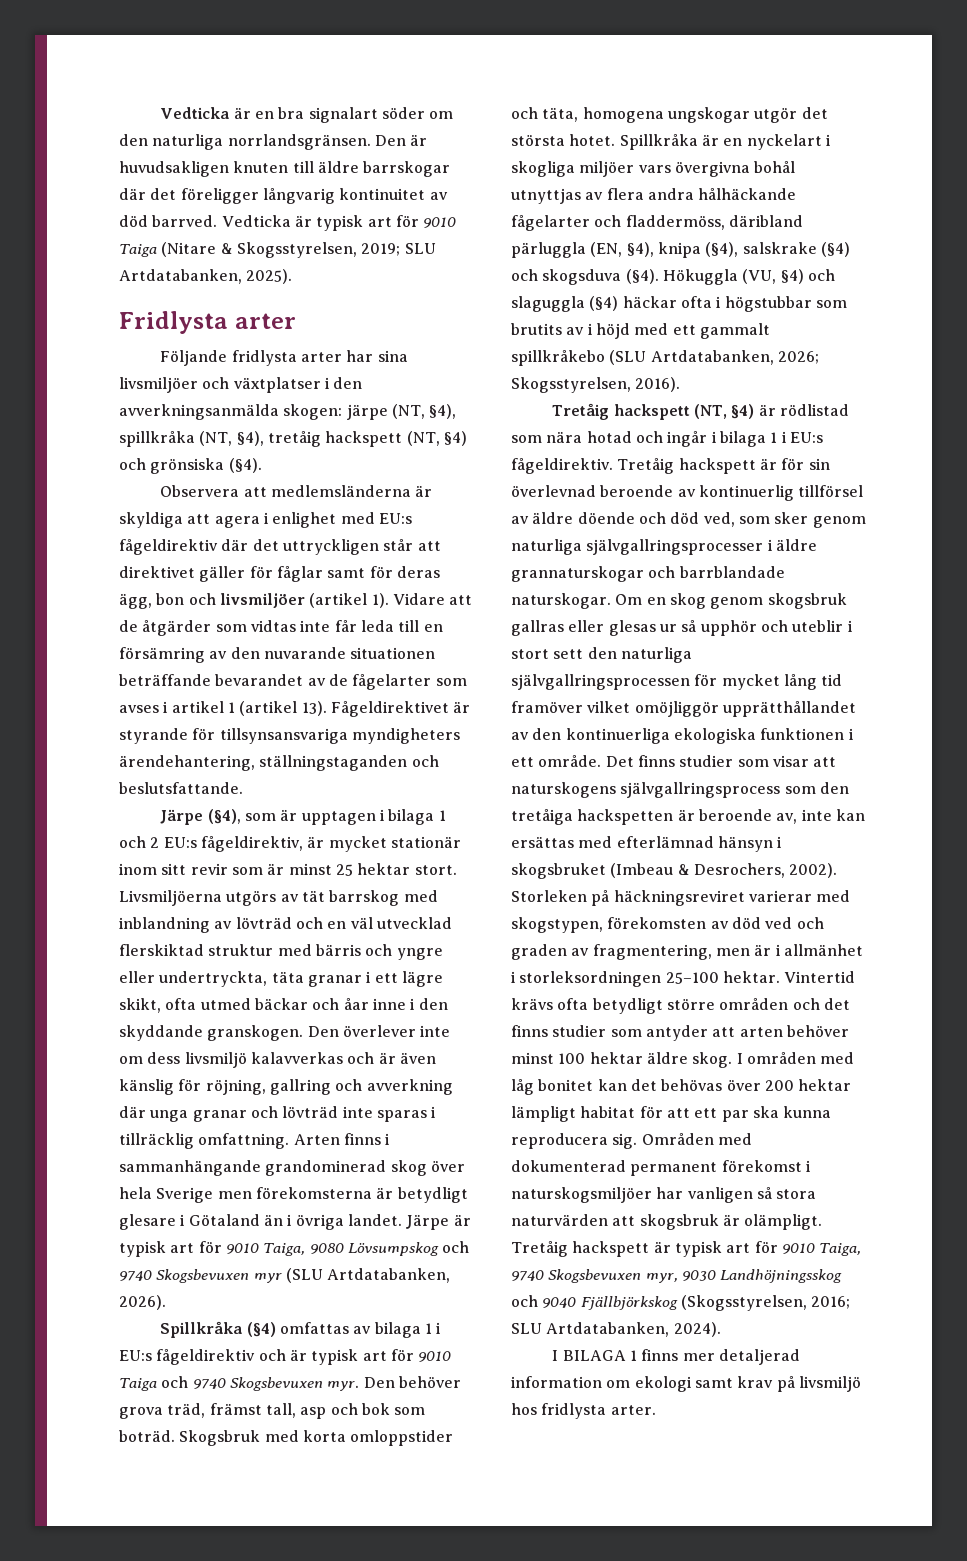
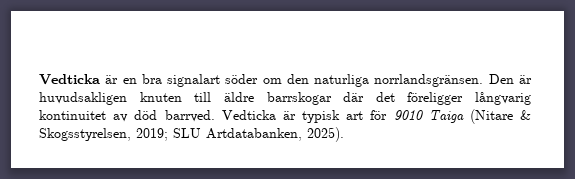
- Fridlysta arter
- Följande fridlysta arter har sina livsmiljöer och växtplatser i den avverkningsanmälda skogen: järpe (NT, §4), spillkråka (NT, §4), tretåig hackspett (NT, §4) och grönsiska (§4).
- Observera att medlemsländerna är skyldiga att agera i enlighet med EU:s fågeldirektiv där det uttryckligen står att direktivet gäller för fåglar samt för deras ägg, bon och livsmiljöer (artikel 1). Vidare att de åtgärder som vidtas inte får leda till en försämring av den nuvarande situationen beträffande bevarandet av de fågelarter som avses i artikel 1 (artikel 13). Fågeldirektivet är styrande för tillsynsansvariga myndigheters ärendehantering, ställningstaganden och beslutsfattande.
- Järpe (§4), som är upptagen i bilaga 1 och 2 EU:s fågeldirektiv, är mycket stationär inom sitt revir som är minst 25 hektar stort. Livsmiljöerna utgörs av tät barrskog med inblandning av lövträd och en väl utvecklad flerskiktad struktur med bärris och yngre eller undertryckta, täta granar i ett lägre skikt, ofta utmed bäckar och åar inne i den skyddande granskogen. Den överlever inte om dess livsmiljö kalavverkas och är även känslig för röjning, gallring och avverkning där unga granar och lövträd inte sparas i tillräcklig omfattning. Arten finns i sammanhängande grandominerad skog över hela Sverige men förekomsterna är betydligt glesare i Götaland än i övriga landet. Järpe är typisk art för 9010 Taiga, 9080 Lövsumpskog och 9740 Skogsbevuxen myr (SLU Artdatabanken, 2026).
- Spillkråka (§4) omfattas av bilaga 1 i EU:s fågeldirektiv och är typisk art för 9010 Taiga och 9740 Skogsbevuxen myr. Den behöver grova träd, främst tall, asp och bok som boträd. Skogsbruk med korta omloppstider och täta, homogena ungskogar utgör det största hotet. Spillkråka är en nyckelart i skogliga miljöer vars övergivna bohål utnyttjas av flera andra hålhäckande fågelarter och fladdermöss, däribland pärluggla (EN, §4), knipa (§4), salskrake (§4) och skogsduva (§4). Hökuggla (VU, §4) och slaguggla (§4) häckar ofta i högstubbar som brutits av i höjd med ett gammalt spillkråkebo (SLU Artdatabanken, 2026; Skogsstyrelsen, 2016).
- Tretåig hackspett (NT, §4) är rödlistad som nära hotad och ingår i bilaga 1 i EU:s fågeldirektiv. Tretåig hackspett är för sin överlevnad beroende av kontinuerlig tillförsel av äldre döende och död ved, som sker genom naturliga självgallringsprocesser i äldre grannaturskogar och barrblandade naturskogar. Om en skog genom skogsbruk gallras eller glesas ur så upphör och uteblir i stort sett den naturliga självgallringsprocessen för mycket lång tid framöver vilket omöjliggör upprätthållandet av den kontinuerliga ekologiska funktionen i ett område. Det finns studier som visar att naturskogens självgallringsprocess som den tretåiga hackspetten är beroende av, inte kan ersättas med efterlämnad hänsyn i skogsbruket (Imbeau & Desrochers, 2002). Storleken på häckningsreviret varierar med skogstypen, förekomsten av död ved och graden av fragmentering, men är i allmänhet i storleksordningen 25–100 hektar. Vintertid krävs ofta betydligt större områden och det finns studier som antyder att arten behöver minst 100 hektar äldre skog. I områden med låg bonitet kan det behövas över 200 hektar lämpligt habitat för att ett par ska kunna reproducera sig. Områden med dokumenterad permanent förekomst i naturskogsmiljöer har vanligen så stora naturvärden att skogsbruk är olämpligt. Tretåig hackspett är typisk art för 9010 Taiga, 9740 Skogsbevuxen myr, 9030 Landhöjningsskog och 9040 Fjällbjörkskog (Skogsstyrelsen, 2016; SLU Artdatabanken, 2024).
- I BILAGA 1 finns mer detaljerad information om ekologi samt krav på livsmiljö hos fridlysta arter.

